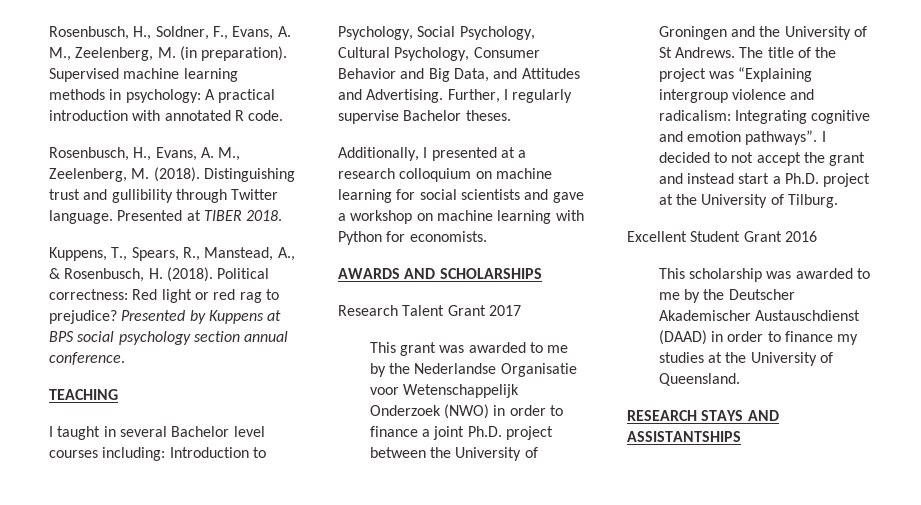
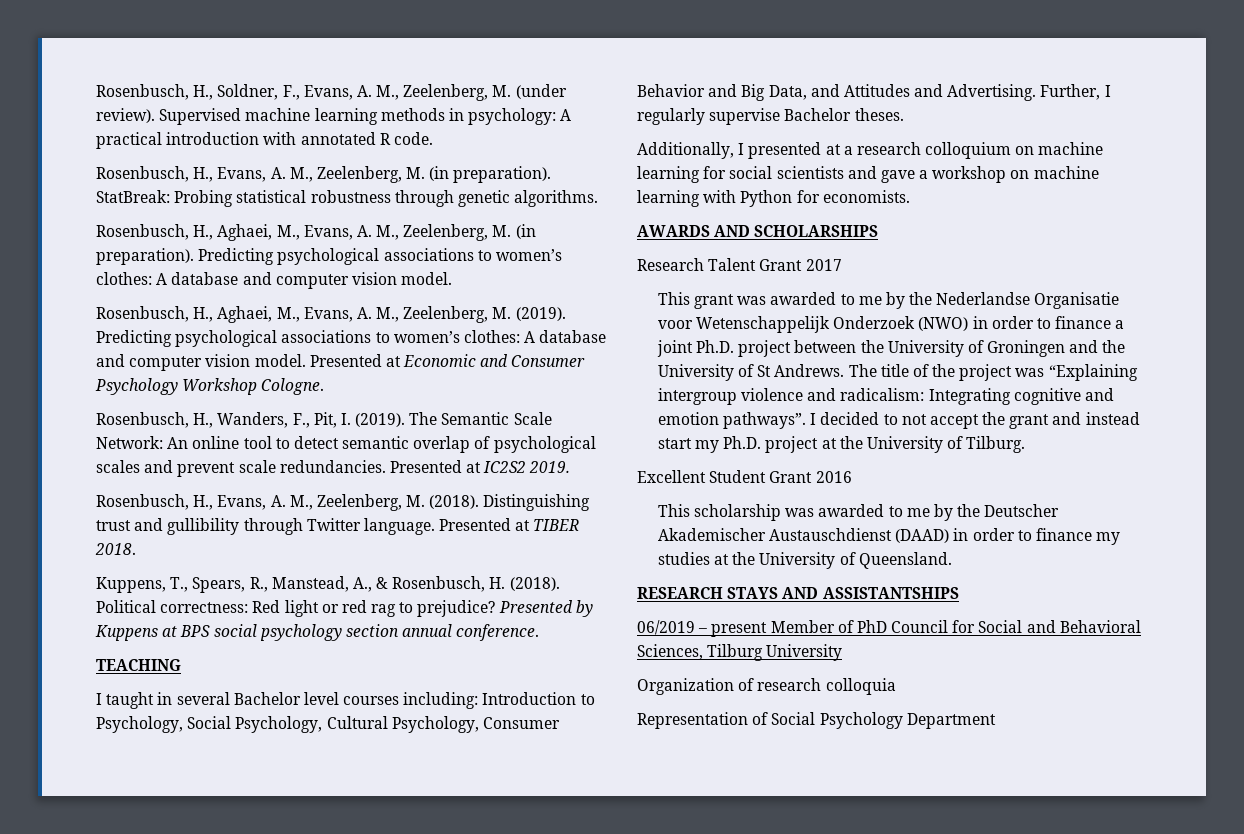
- Rosenbusch, H., Soldner, F., Evans, A. M., Zeelenberg, M. (in preparation).
+ Rosenbusch, H., Soldner, F., Evans, A. M., Zeelenberg, M. (under review).
+ Rosenbusch, H., Evans, A. M., Zeelenberg, M. (in preparation). StatBreak: Probing statistical robustness through genetic algorithms.
+ Rosenbusch, H., Aghaei, M., Evans, A. M., Zeelenberg, M. (in preparation). Predicting psychological associations to women’s clothes: A database and computer vision model.
+ Rosenbusch, H., Aghaei, M., Evans, A. M., Zeelenberg, M. (2019). Predicting psychological associations to women’s clothes: A database and computer vision model. Presented at Economic and Consumer Psychology Workshop Cologne.
+ Rosenbusch, H., Wanders, F., Pit, I. (2019). The Semantic Scale Network: An online tool to detect semantic overlap of psychological scales and prevent scale redundancies. Presented at IC2S2 2019.
- I decided to not accept the grant and instead start a Ph.D. project at the University of Tilburg.
+ I decided to not accept the grant and instead start my Ph.D. project at the University of Tilburg.
+ 06/2019 – present Member of PhD Council for Social and Behavioral Sciences, Tilburg University
+ Organization of research colloquia
+ Representation of Social Psychology Department

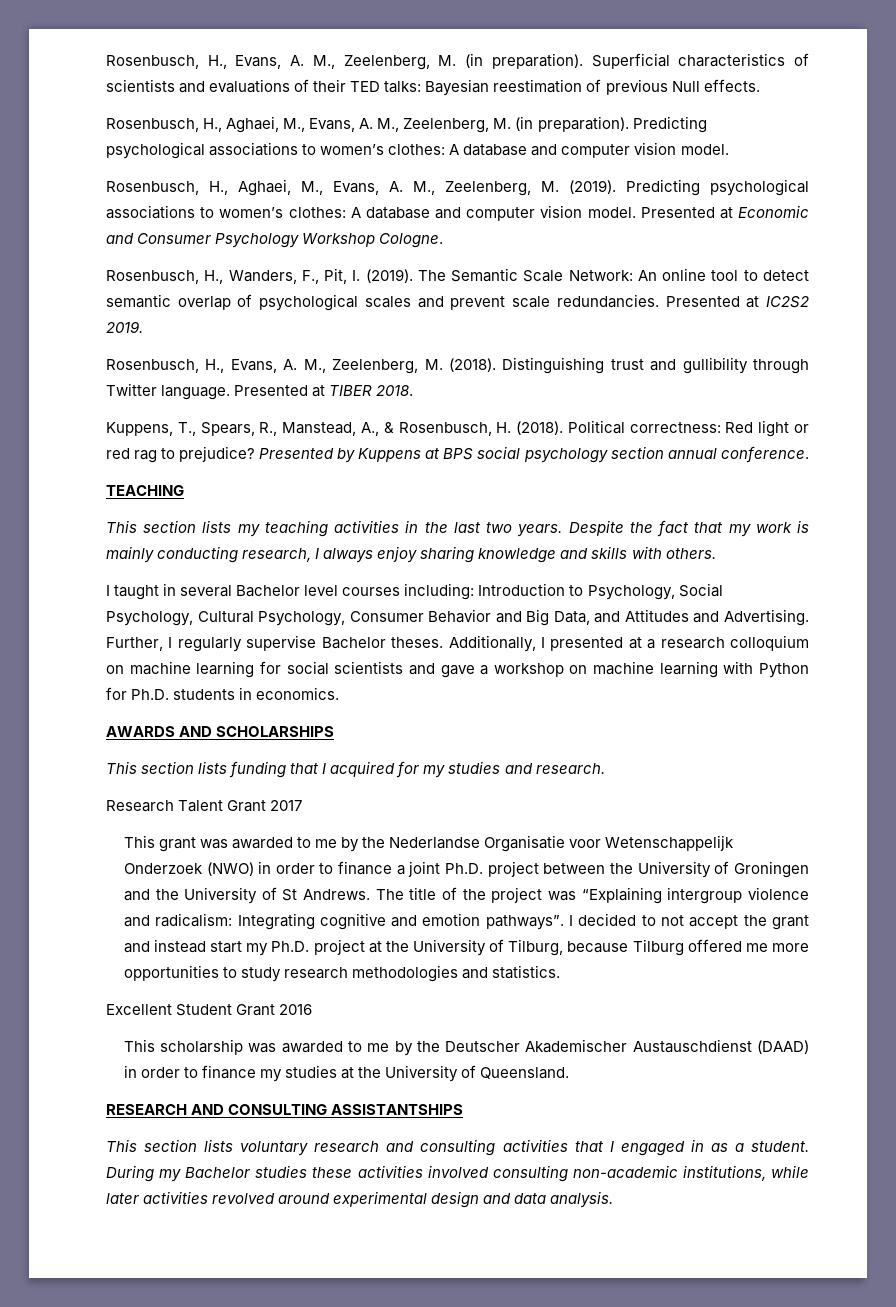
- Rosenbusch, H., Soldner, F., Evans, A. M., Zeelenberg, M. (under review). Supervised machine learning methods in psychology: A practical introduction with annotated R code.
- Rosenbusch, H., Evans, A. M., Zeelenberg, M. (in preparation). StatBreak: Probing statistical robustness through genetic algorithms.
+ Rosenbusch, H., Evans, A. M., Zeelenberg, M. (in preparation). Superficial characteristics of scientists and evaluations of their TED talks: Bayesian reestimation of previous Null effects.
+ This section lists my teaching activities in the last two years. Despite the fact that my work is mainly conducting research, I always enjoy sharing knowledge and skills with others.
- Further, I regularly supervise Bachelor theses.
- Additionally, I presented at a research colloquium on machine learning for social scientists and gave a workshop on machine learning with Python for economists.
+ Further, I regularly supervise Bachelor theses. Additionally, I presented at a research colloquium on machine learning for social scientists and gave a workshop on machine learning with Python for Ph.D. students in economics.
+ This section lists funding that I acquired for my studies and research.
- I decided to not accept the grant and instead start my Ph.D. project at the University of Tilburg.
+ I decided to not accept the grant and instead start my Ph.D. project at the University of Tilburg, because Tilburg offered me more opportunities to study research methodologies and statistics.
- RESEARCH STAYS AND ASSISTANTSHIPS
+ RESEARCH AND CONSULTING ASSISTANTSHIPS
- 06/2019 – present Member of PhD Council for Social and Behavioral Sciences, Tilburg University
- Organization of research colloquia
- Representation of Social Psychology Department
+ This section lists voluntary research and consulting activities that I engaged in as a student. During my Bachelor studies these activities involved consulting non-academic institutions, while later activities revolved around experimental design and data analysis.

